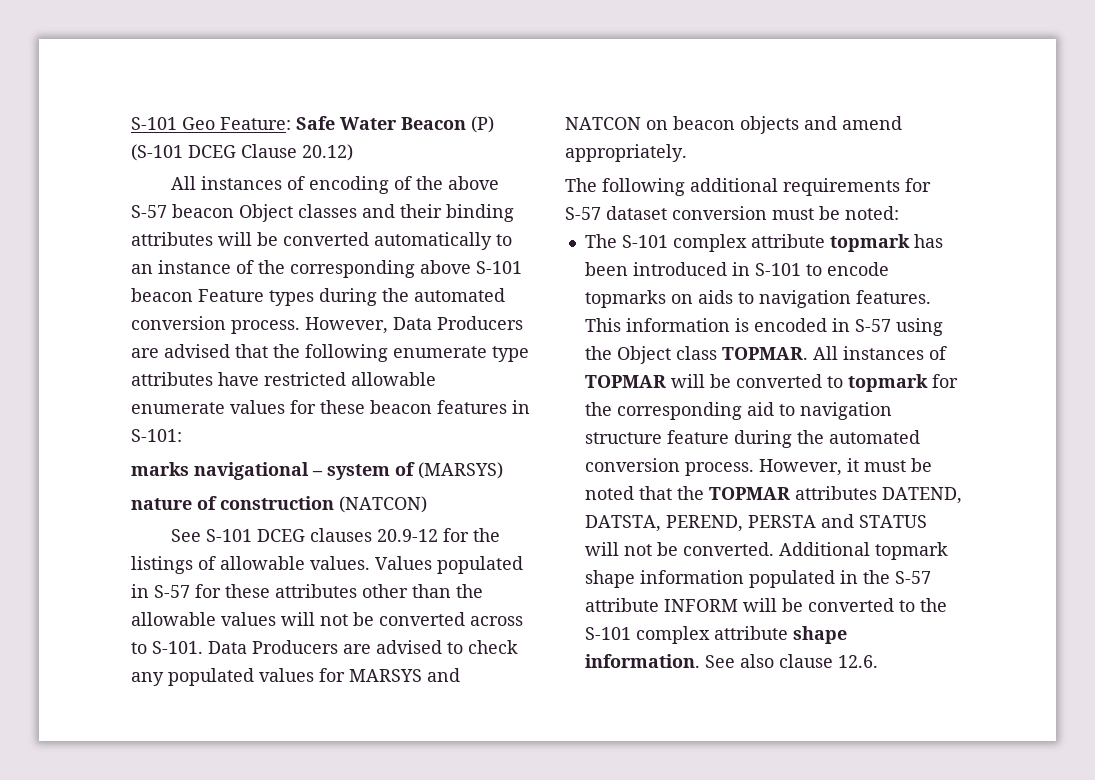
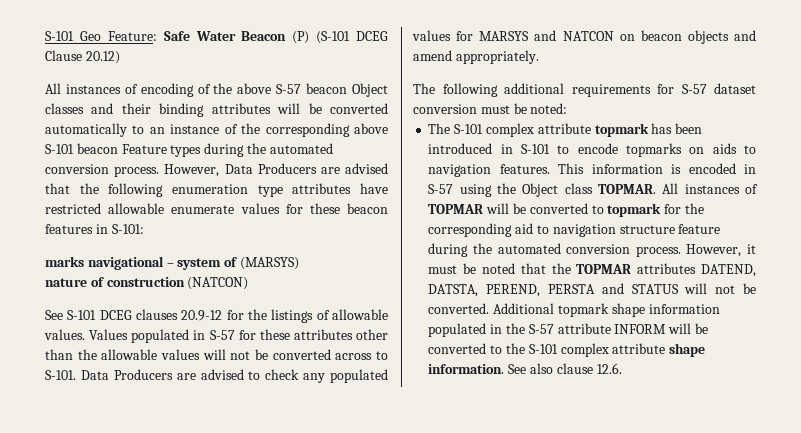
- However, Data Producers are advised that the following enumerate type attributes have restricted allowable enumerate values for these beacon features in S-101:
+ However, Data Producers are advised that the following enumeration type attributes have restricted allowable enumerate values for these beacon features in S-101:

